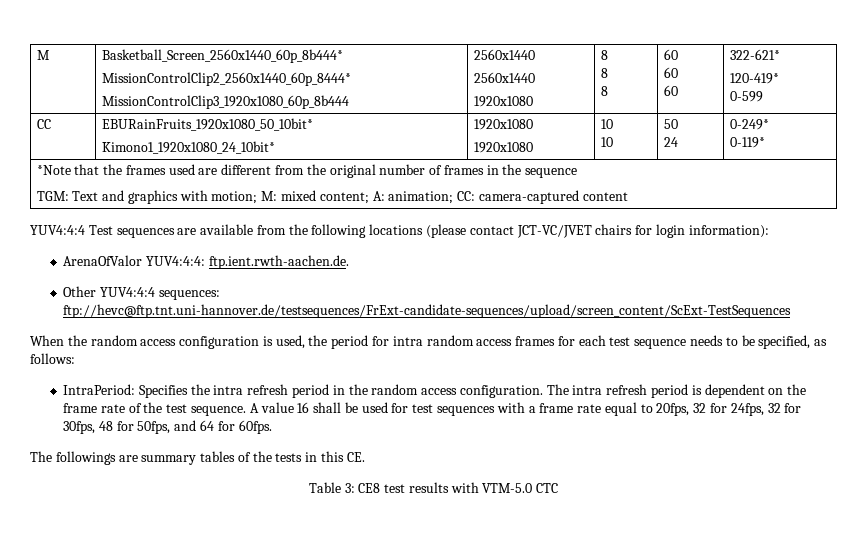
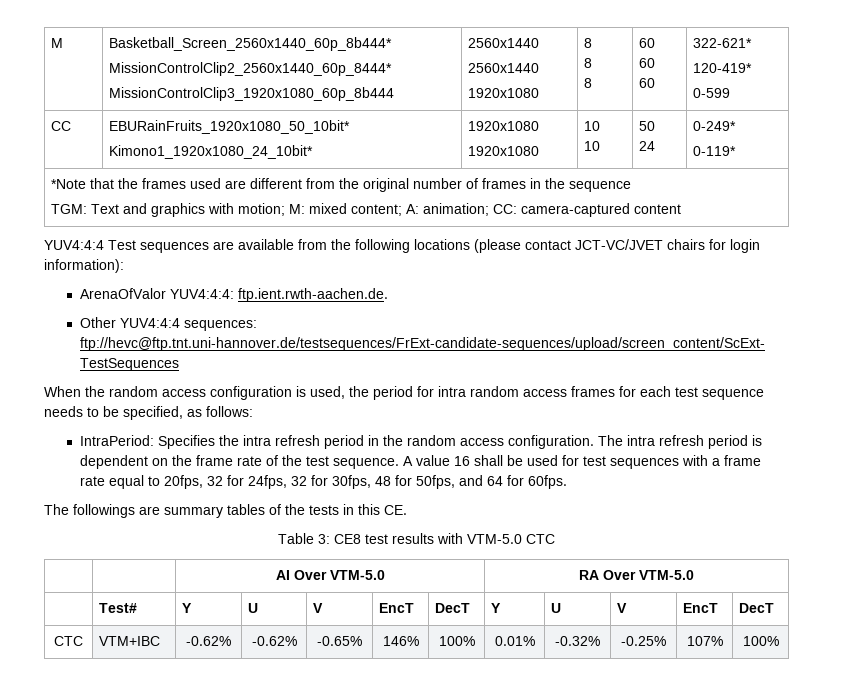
+ | | AI Over VTM-5.0 | RA Over VTM-5.0
+ | Test# | Y | U | V | EncT | DecT | Y | U | V | EncT | DecT
+ CTC | VTM+IBC | -0.62% | -0.62% | -0.65% | 146% | 100% | 0.01% | -0.32% | -0.25% | 107% | 100%

